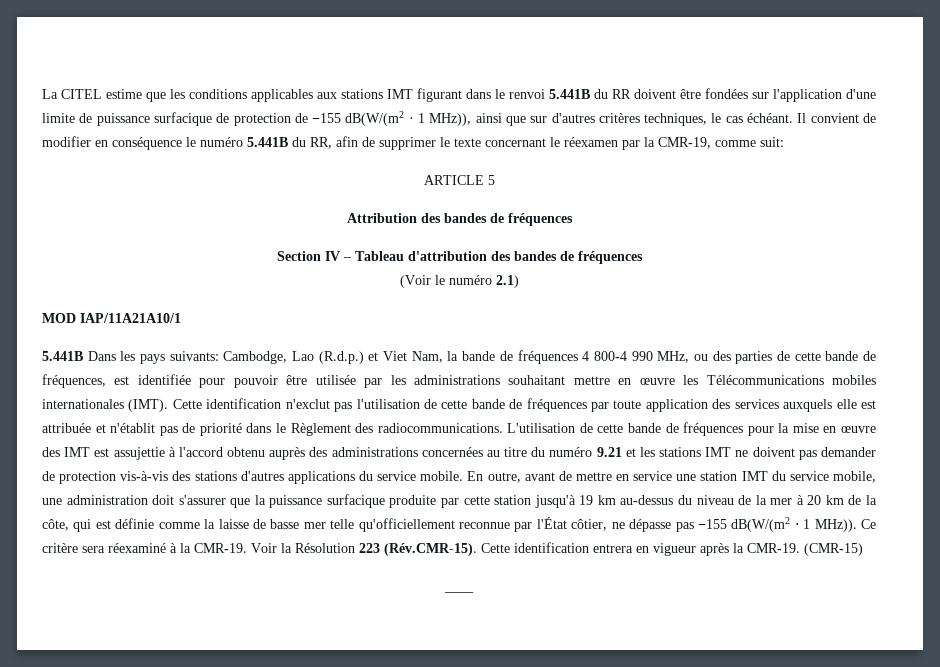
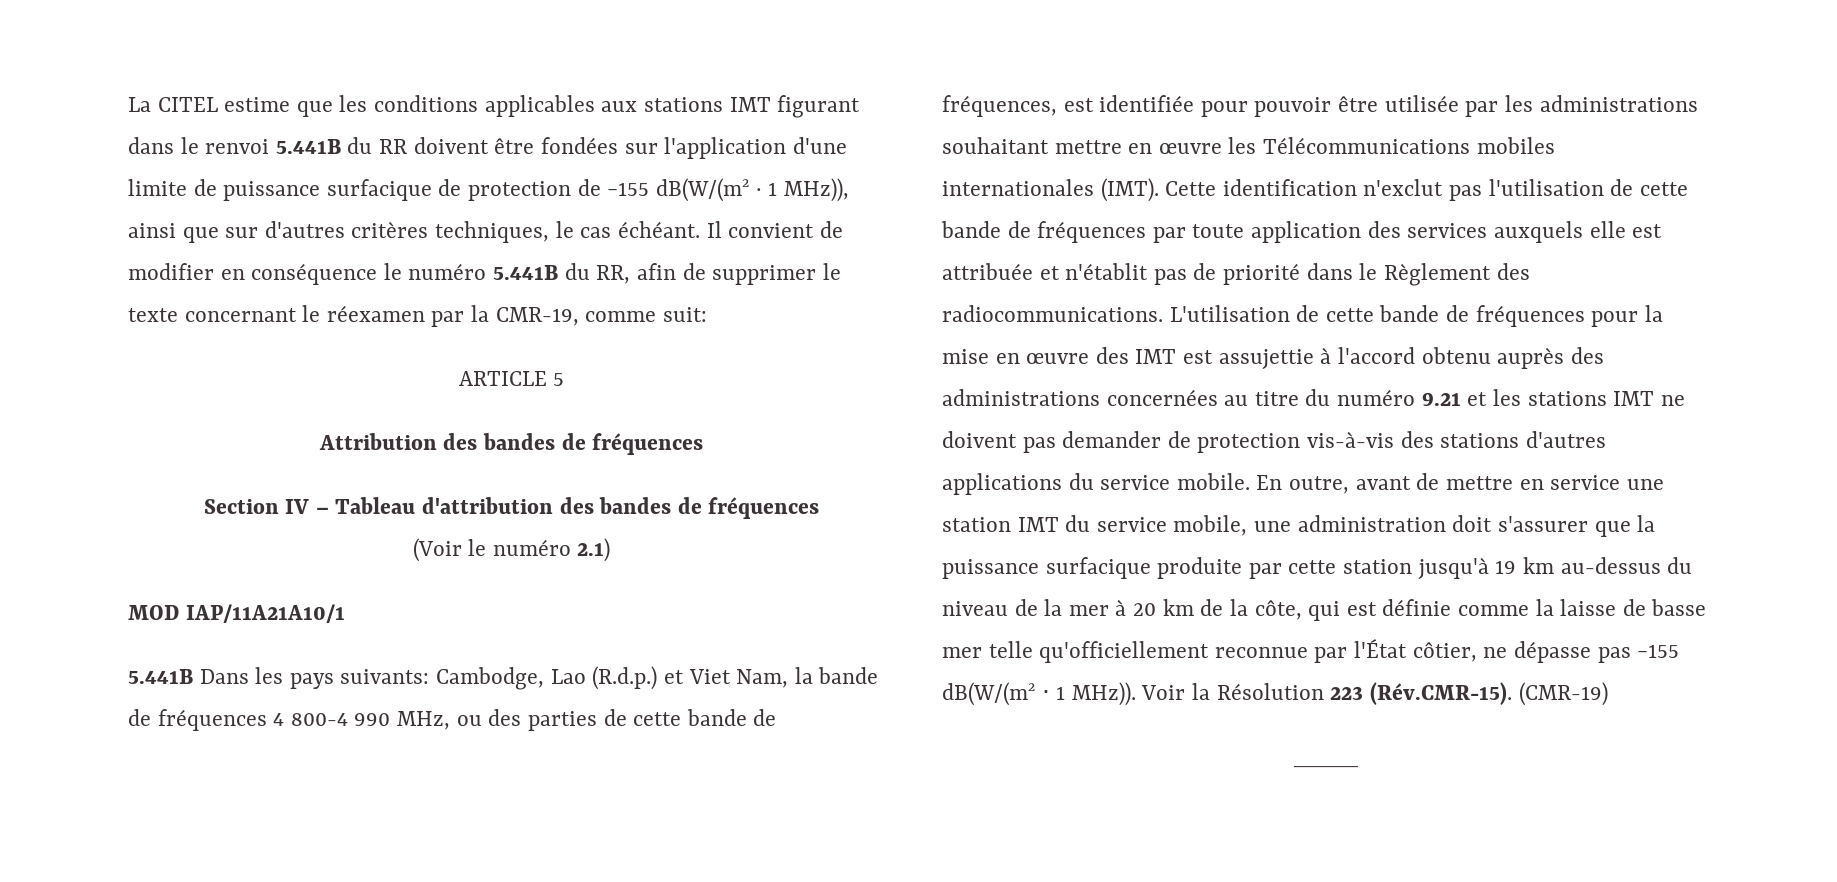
- Ce critère sera réexaminé à la CMR-19.
- Voir la Résolution 223 (Rév.CMR-15). Cette identification entrera en vigueur après la CMR-19. (CMR-15)
+ Voir la Résolution 223 (Rév.CMR-15). (CMR-19)

